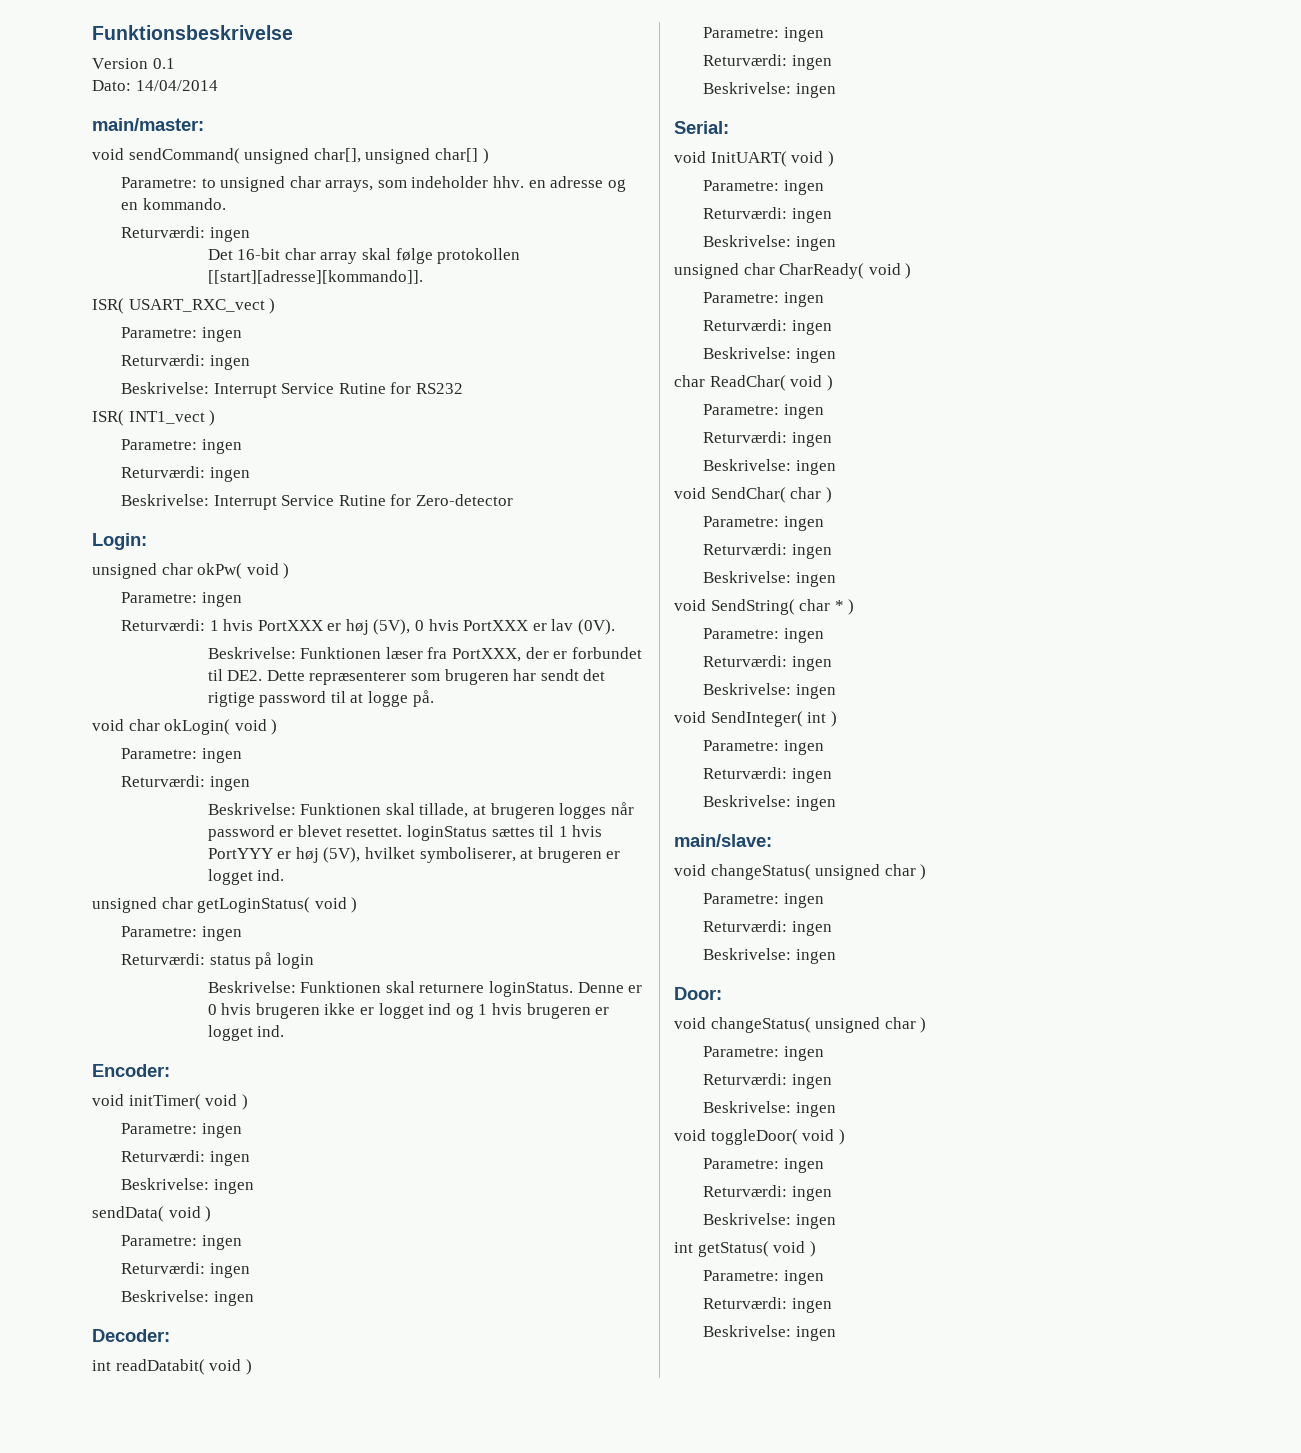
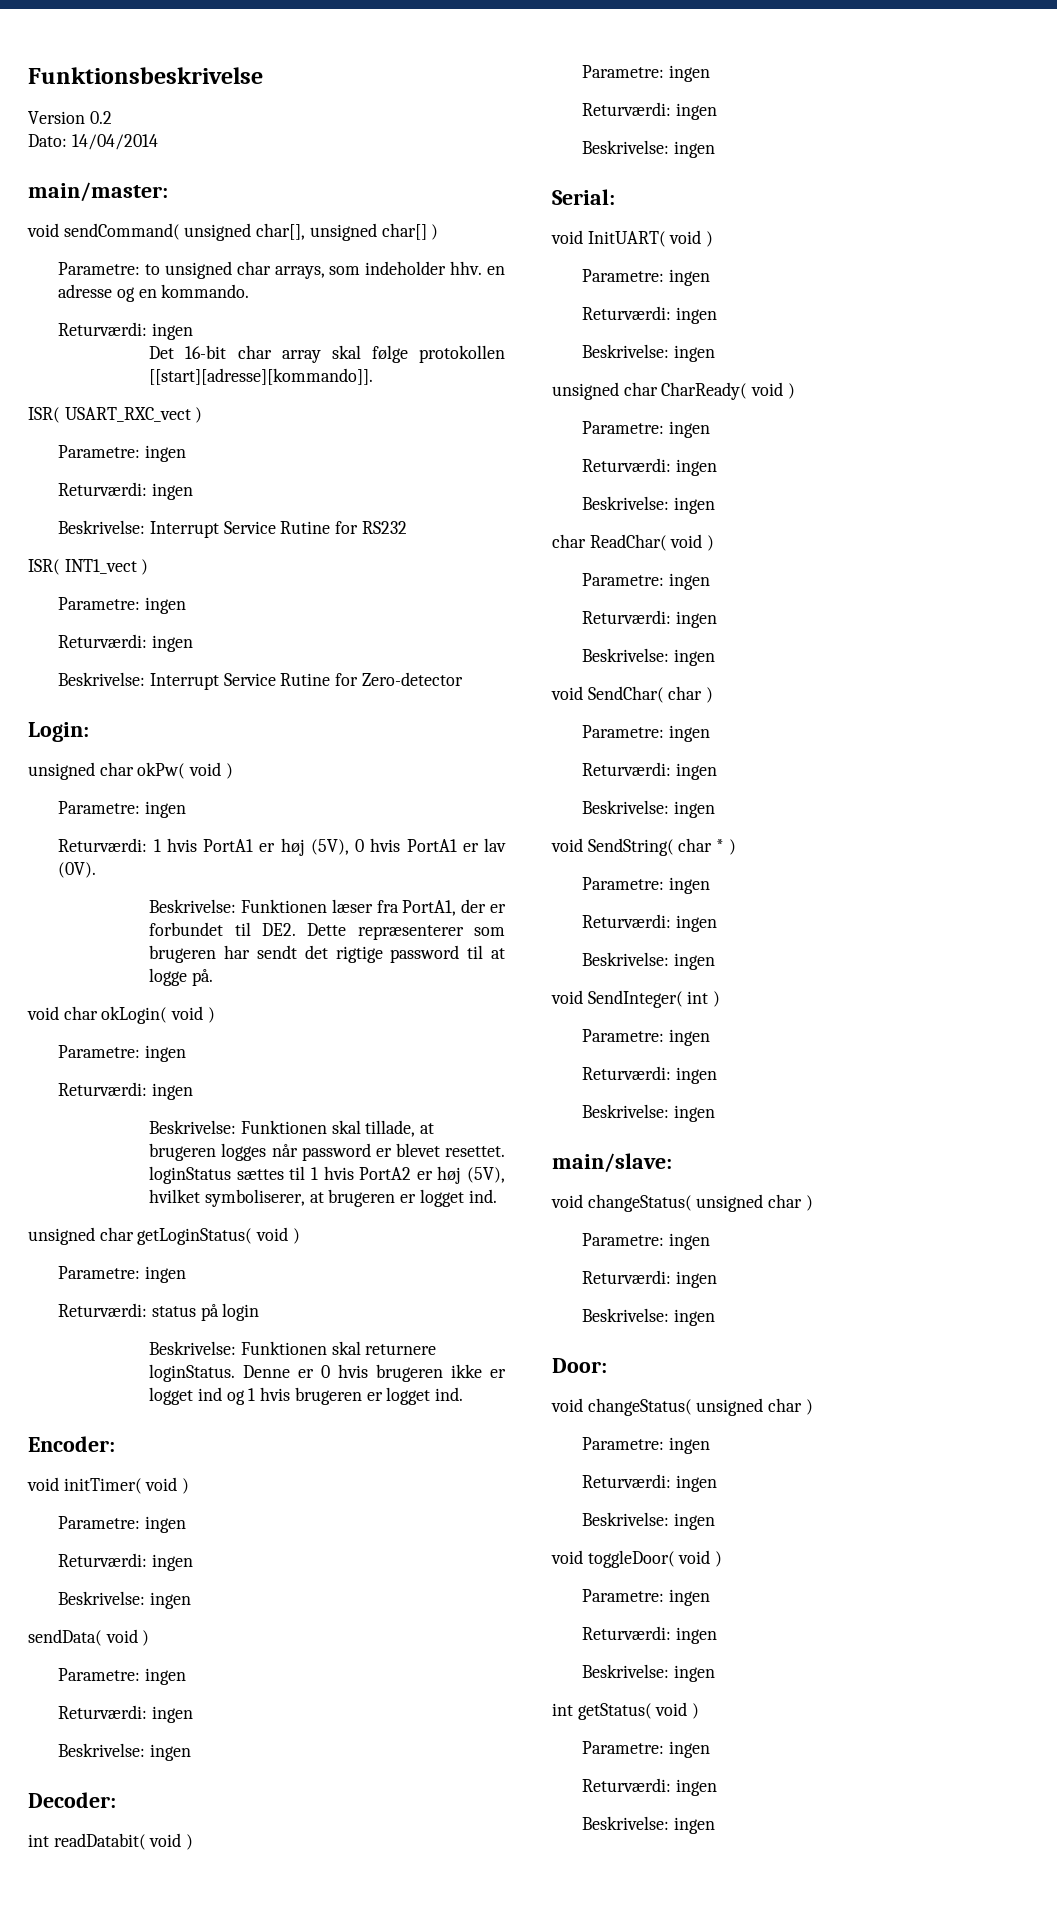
- Version 0.1
+ Version 0.2
- Returværdi: 1 hvis PortXXX er høj (5V), 0 hvis PortXXX er lav (0V).
+ Returværdi: 1 hvis PortA1 er høj (5V), 0 hvis PortA1 er lav (0V).
- Beskrivelse: Funktionen læser fra PortXXX, der er forbundet til DE2. Dette repræsenterer som brugeren har sendt det rigtige password til at logge på.
+ Beskrivelse: Funktionen læser fra PortA1, der er forbundet til DE2. Dette repræsenterer som brugeren har sendt det rigtige password til at logge på.
- Beskrivelse: Funktionen skal tillade, at brugeren logges når password er blevet resettet. loginStatus sættes til 1 hvis PortYYY er høj (5V), hvilket symboliserer, at brugeren er logget ind.
+ Beskrivelse: Funktionen skal tillade, at brugeren logges når password er blevet resettet. loginStatus sættes til 1 hvis PortA2 er høj (5V), hvilket symboliserer, at brugeren er logget ind.

